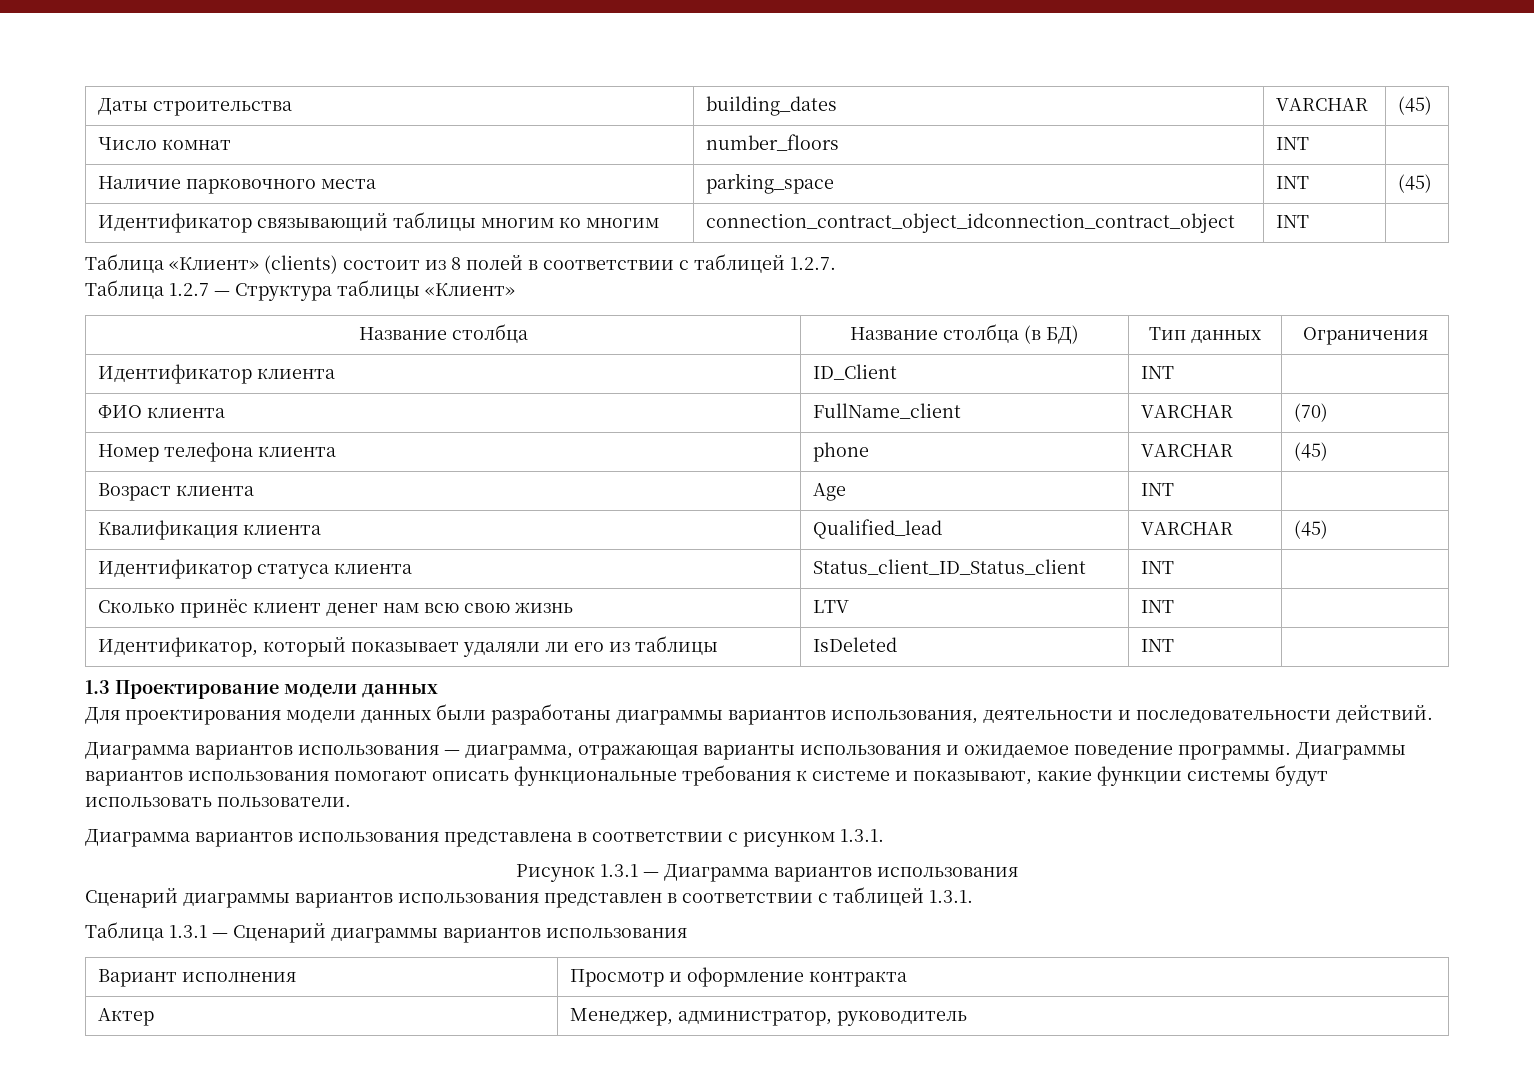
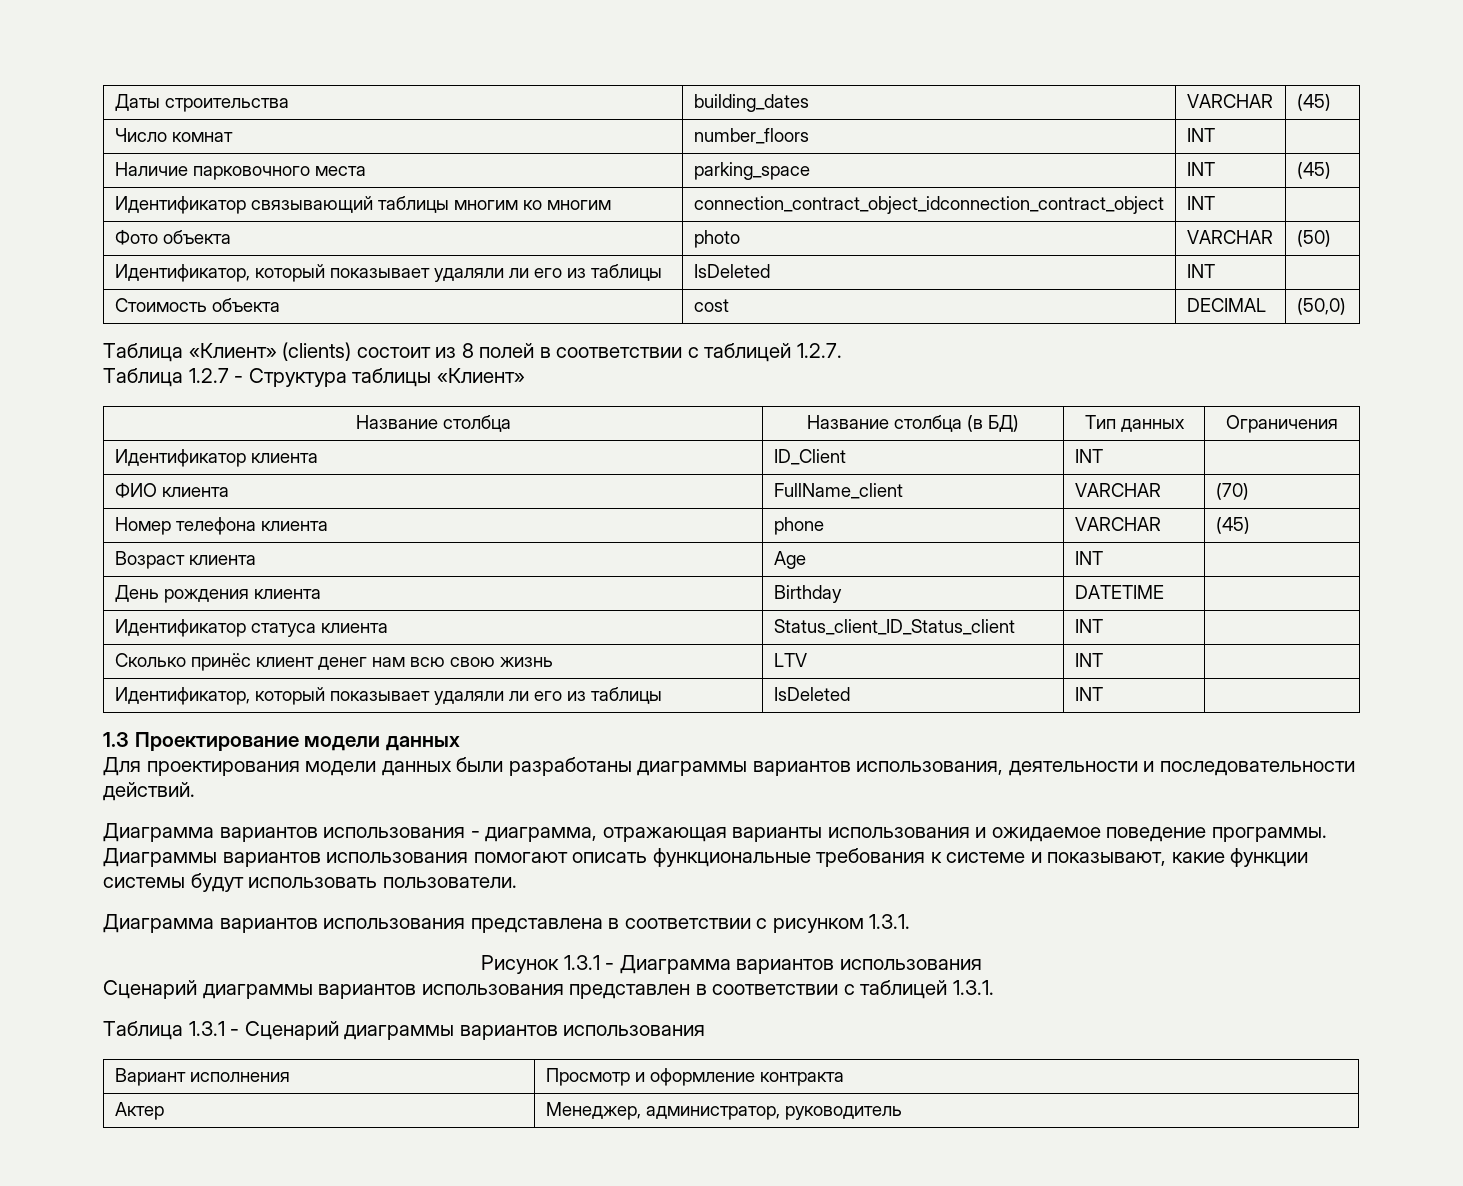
+ Фото объекта | photo | VARCHAR | (50)
+ Идентификатор, который показывает удаляли ли его из таблицы | IsDeleted | INT |
+ Стоимость объекта | cost | DECIMAL | (50,0)
- Таблица 1.2.7 — Структура таблицы «Клиент»
+ Таблица 1.2.7 - Структура таблицы «Клиент»
- Квалификация клиента | Qualified_lead | VARCHAR | (45)
+ День рождения клиента | Birthday | DATETIME |
- Диаграмма вариантов использования — диаграмма, отражающая варианты использования и ожидаемое поведение программы.
+ Диаграмма вариантов использования - диаграмма, отражающая варианты использования и ожидаемое поведение программы.
- Рисунок 1.3.1 — Диаграмма вариантов использования
+ Рисунок 1.3.1 - Диаграмма вариантов использования
- Таблица 1.3.1 — Сценарий диаграммы вариантов использования
+ Таблица 1.3.1 - Сценарий диаграммы вариантов использования

